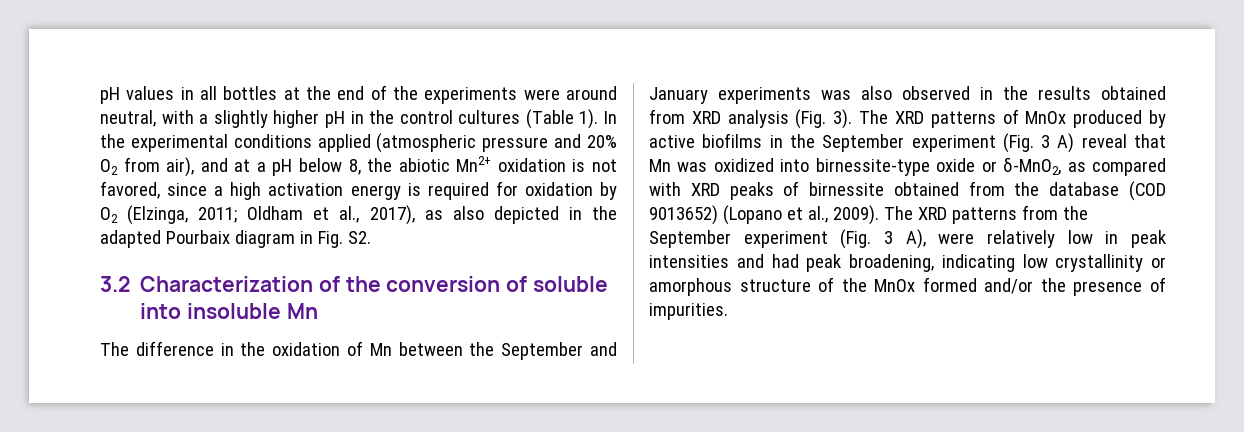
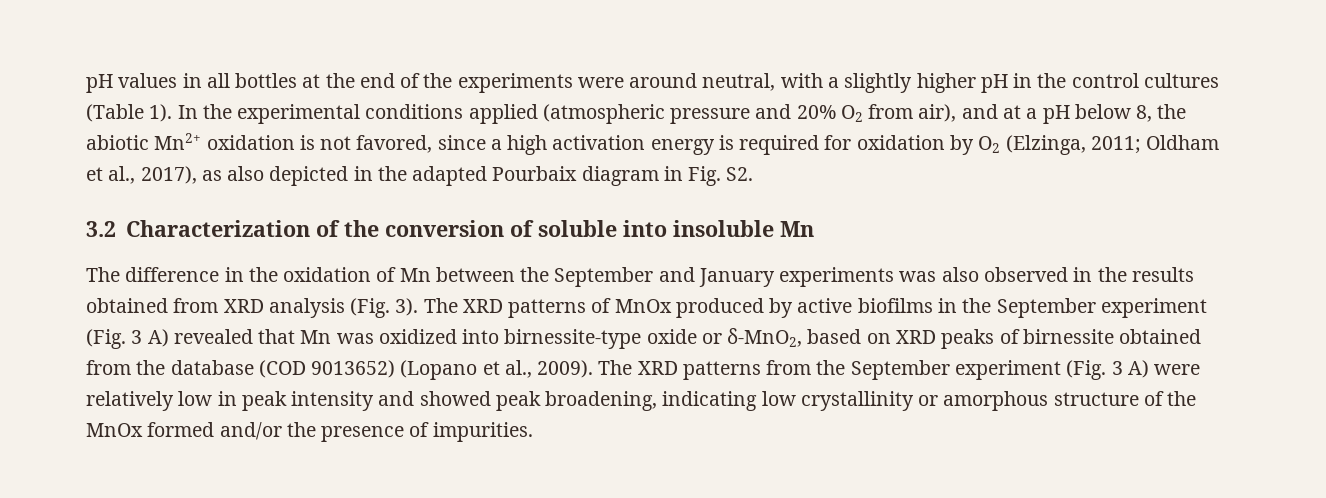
- The XRD patterns of MnOx produced by active biofilms in the September experiment (Fig. 3 A) reveal that Mn was oxidized into birnessite-type oxide or δ-MnO2, as compared with XRD peaks of birnessite obtained from the database (COD 9013652) (Lopano et al., 2009).
+ The XRD patterns of MnOx produced by active biofilms in the September experiment (Fig. 3 A) revealed that Mn was oxidized into birnessite-type oxide or δ-MnO2, based on XRD peaks of birnessite obtained from the database (COD 9013652) (Lopano et al., 2009).
- The XRD patterns from the September experiment (Fig. 3 A), were relatively low in peak intensities and had peak broadening, indicating low crystallinity or amorphous structure of the MnOx formed and/or the presence of impurities.
+ The XRD patterns from the September experiment (Fig. 3 A) were relatively low in peak intensity and showed peak broadening, indicating low crystallinity or amorphous structure of the MnOx formed and/or the presence of impurities.

